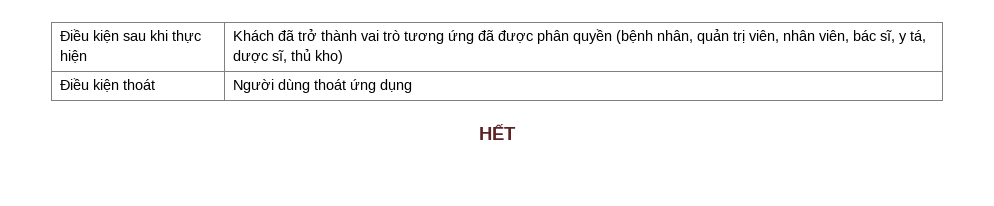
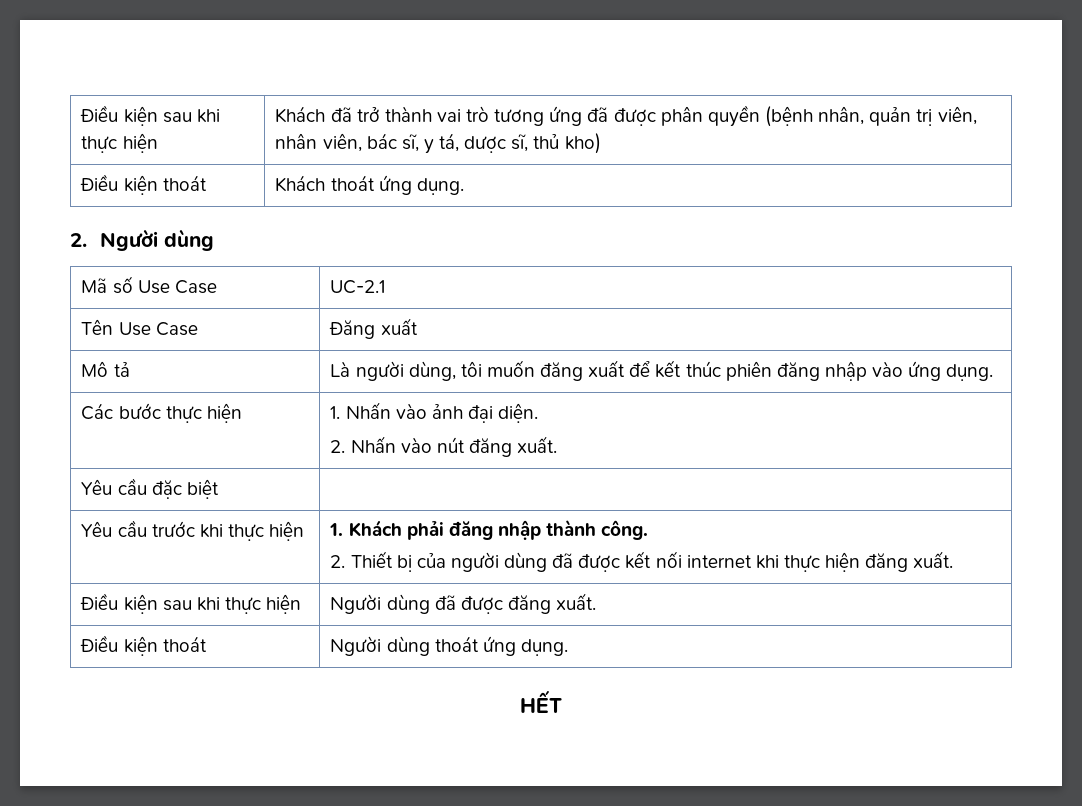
+ Điều kiện thoát | Khách thoát ứng dụng.
+ 2. Người dùng
+ Mã số Use Case | UC-2.1
+ Tên Use Case | Đăng xuất
+ Mô tả | Là người dùng, tôi muốn đăng xuất để kết thúc phiên đăng nhập vào ứng dụng.
+ Các bước thực hiện | 1. Nhấn vào ảnh đại diện.
+ 2. Nhấn vào nút đăng xuất.
+ Yêu cầu đặc biệt |
+ Yêu cầu trước khi thực hiện | 1. Khách phải đăng nhập thành công.
+ 2. Thiết bị của người dùng đã được kết nối internet khi thực hiện đăng xuất.
+ Điều kiện sau khi thực hiện | Người dùng đã được đăng xuất.
- Điều kiện thoát | Người dùng thoát ứng dụng
+ Điều kiện thoát | Người dùng thoát ứng dụng.

